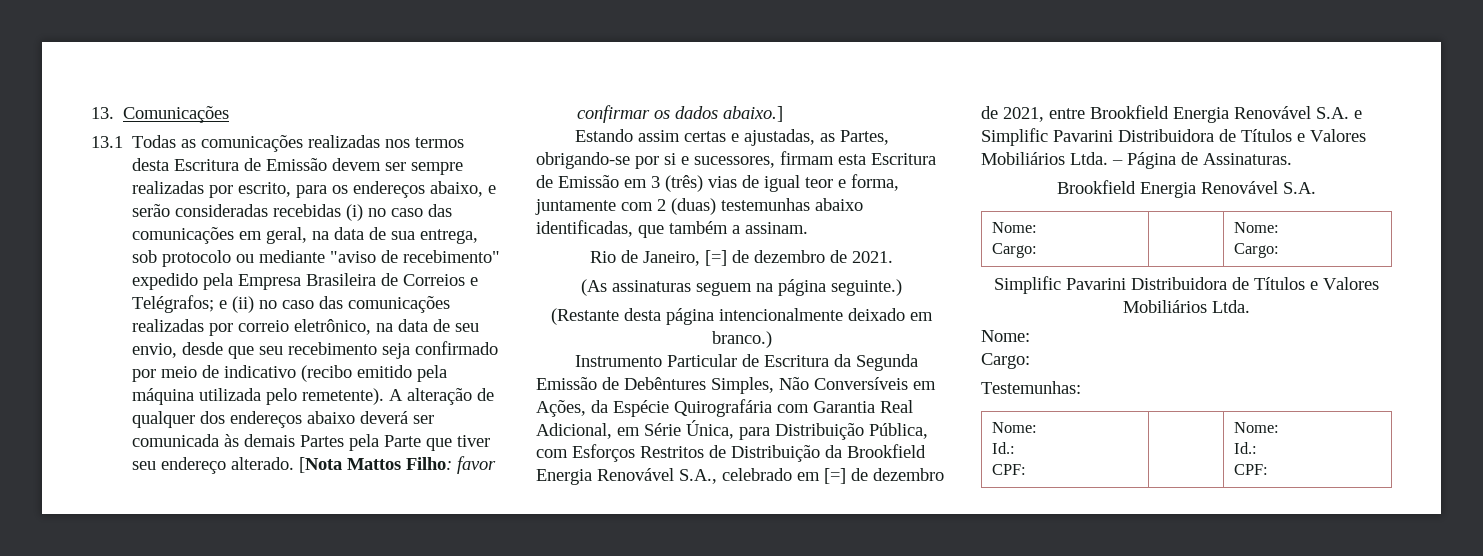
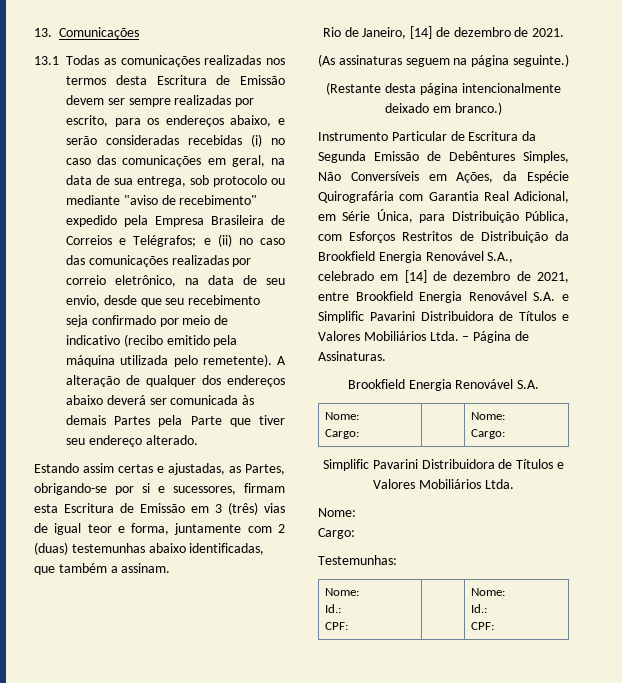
- [Nota Mattos Filho: favor confirmar os dados abaixo.]
- Rio de Janeiro, [=] de dezembro de 2021.
+ Rio de Janeiro, [14] de dezembro de 2021.
- Instrumento Particular de Escritura da Segunda Emissão de Debêntures Simples, Não Conversíveis em Ações, da Espécie Quirografária com Garantia Real Adicional, em Série Única, para Distribuição Pública, com Esforços Restritos de Distribuição da Brookfield Energia Renovável S.A., celebrado em [=] de dezembro de 2021, entre Brookfield Energia Renovável S.A. e Simplific Pavarini Distribuidora de Títulos e Valores Mobiliários Ltda.
+ Instrumento Particular de Escritura da Segunda Emissão de Debêntures Simples, Não Conversíveis em Ações, da Espécie Quirografária com Garantia Real Adicional, em Série Única, para Distribuição Pública, com Esforços Restritos de Distribuição da Brookfield Energia Renovável S.A., celebrado em [14] de dezembro de 2021, entre Brookfield Energia Renovável S.A. e Simplific Pavarini Distribuidora de Títulos e Valores Mobiliários Ltda.

